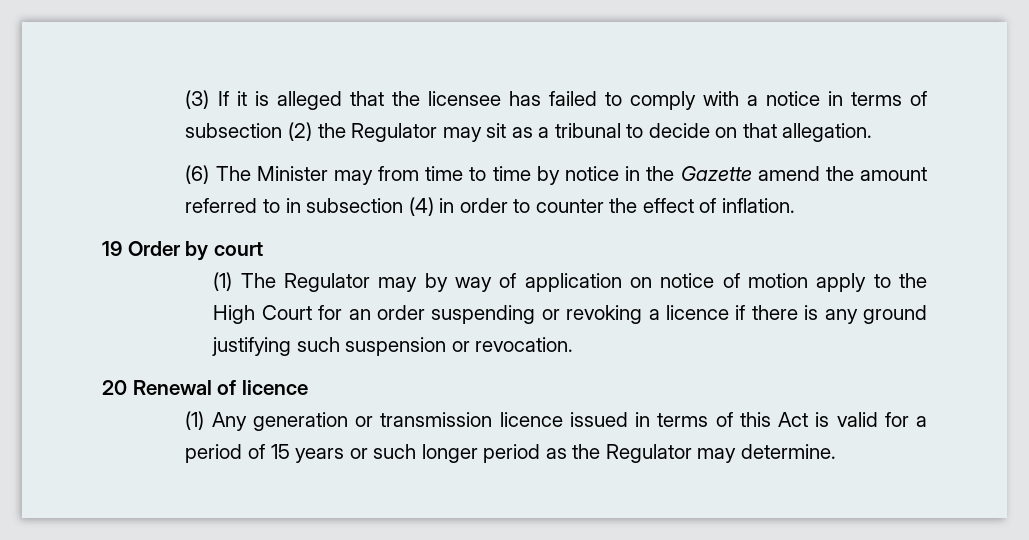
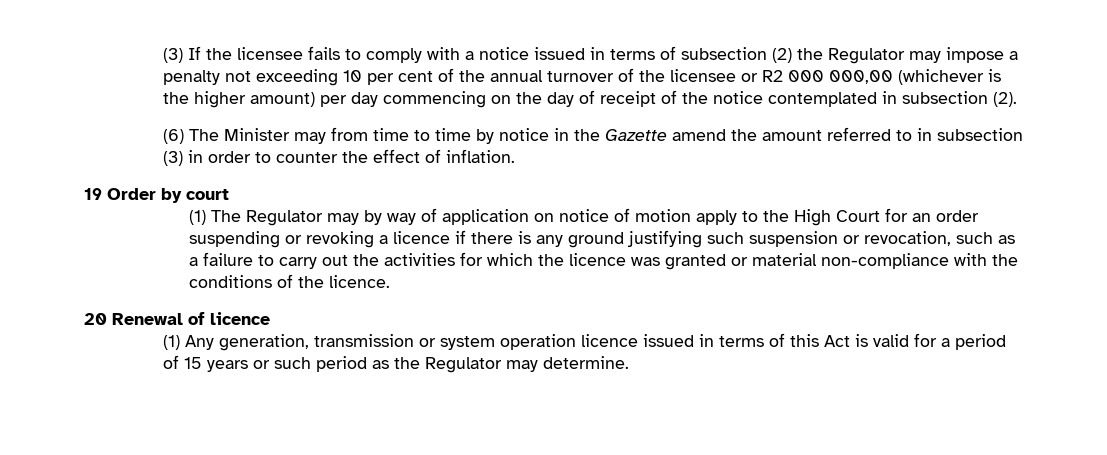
- (3) If it is alleged that the licensee has failed to comply with a notice in terms of subsection (2) the Regulator may sit as a tribunal to decide on that allegation.
+ (3) If the licensee fails to comply with a notice issued in terms of subsection (2) the Regulator may impose a penalty not exceeding 10 per cent of the annual turnover of the licensee or R2 000 000,00 (whichever is the higher amount) per day commencing on the day of receipt of the notice contemplated in subsection (2).
- (6) The Minister may from time to time by notice in the Gazette amend the amount referred to in subsection (4) in order to counter the effect of inflation.
+ (6) The Minister may from time to time by notice in the Gazette amend the amount referred to in subsection (3) in order to counter the effect of inflation.
- (1) The Regulator may by way of application on notice of motion apply to the High Court for an order suspending or revoking a licence if there is any ground justifying such suspension or revocation.
+ (1) The Regulator may by way of application on notice of motion apply to the High Court for an order suspending or revoking a licence if there is any ground justifying such suspension or revocation, such as a failure to carry out the activities for which the licence was granted or material non-compliance with the conditions of the licence.
- (1) Any generation or transmission licence issued in terms of this Act is valid for a period of 15 years or such longer period as the Regulator may determine.
+ (1) Any generation, transmission or system operation licence issued in terms of this Act is valid for a period of 15 years or such period as the Regulator may determine.

